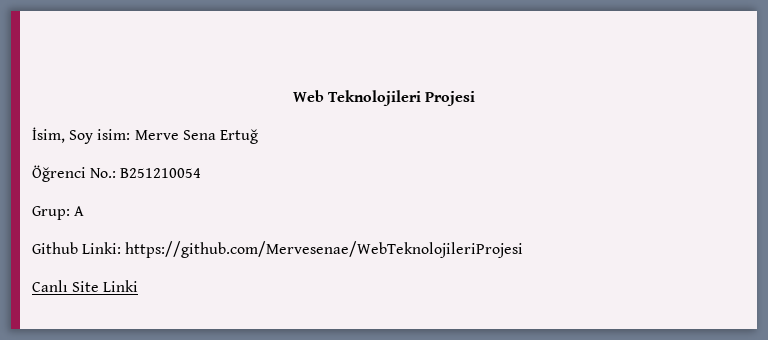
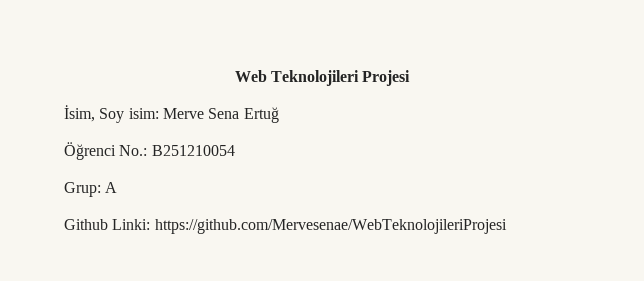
- Canlı Site Linki

